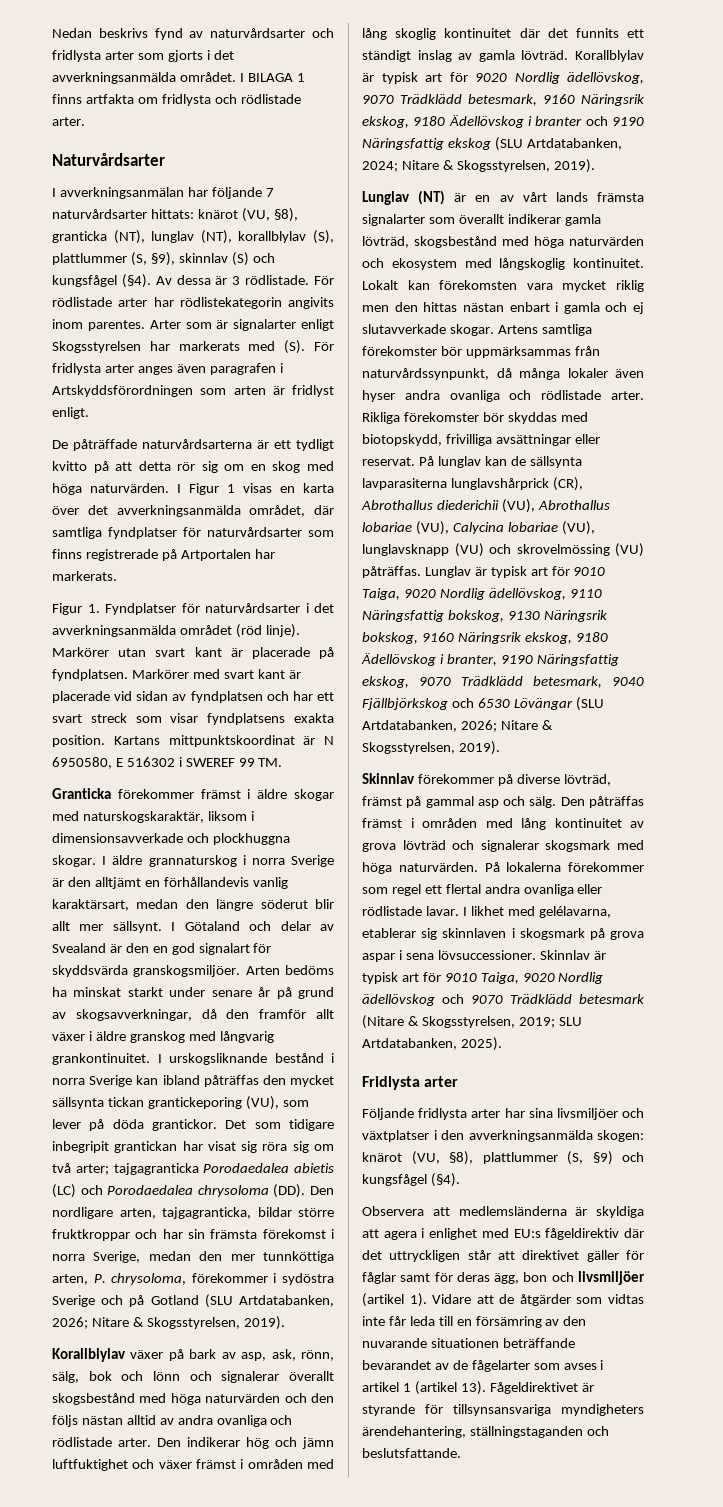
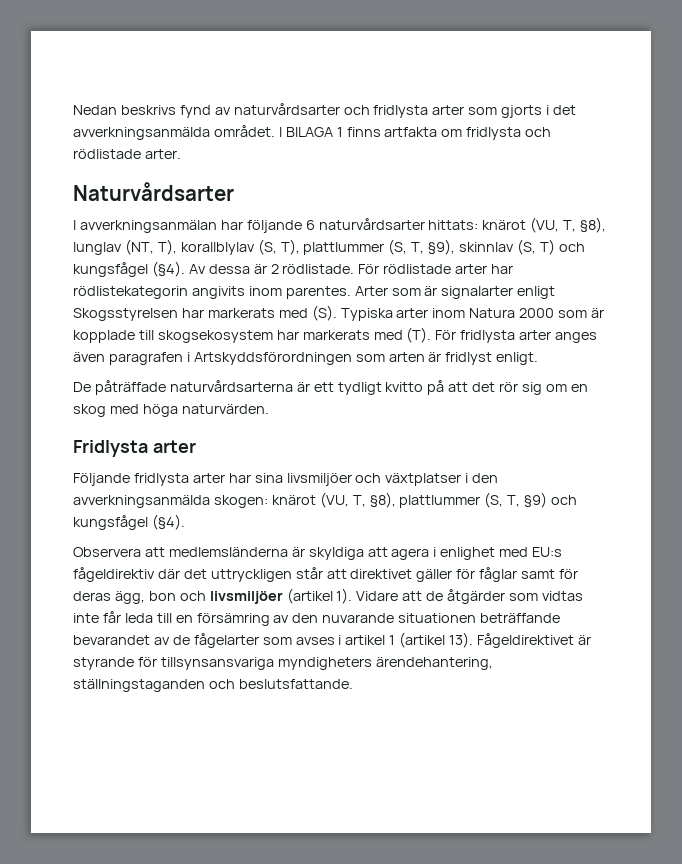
- I avverkningsanmälan har följande 7 naturvårdsarter hittats: knärot (VU, §8), granticka (NT), lunglav (NT), korallblylav (S), plattlummer (S, §9), skinnlav (S) och kungsfågel (§4).
+ I avverkningsanmälan har följande 6 naturvårdsarter hittats: knärot (VU, T, §8), lunglav (NT, T), korallblylav (S, T), plattlummer (S, T, §9), skinnlav (S, T) och kungsfågel (§4).
- Av dessa är 3 rödlistade.
+ Av dessa är 2 rödlistade.
- Arter som är signalarter enligt Skogsstyrelsen har markerats med (S). För fridlysta arter anges även paragrafen i Artskyddsförordningen som arten är fridlyst enligt.
+ Arter som är signalarter enligt Skogsstyrelsen har markerats med (S). Typiska arter inom Natura 2000 som är kopplade till skogsekosystem har markerats med (T). För fridlysta arter anges även paragrafen i Artskyddsförordningen som arten är fridlyst enligt.
- De påträffade naturvårdsarterna är ett tydligt kvitto på att detta rör sig om en skog med höga naturvärden. I Figur 1 visas en karta över det avverkningsanmälda området, där samtliga fyndplatser för naturvårdsarter som finns registrerade på Artportalen har markerats.
- Figur 1. Fyndplatser för naturvårdsarter i det avverkningsanmälda området (röd linje). Markörer utan svart kant är placerade på fyndplatsen. Markörer med svart kant är placerade vid sidan av fyndplatsen och har ett svart streck som visar fyndplatsens exakta position. Kartans mittpunktskoordinat är N 6950580, E 516302 i SWEREF 99 TM.
- Granticka förekommer främst i äldre skogar med naturskogskaraktär, liksom i dimensionsavverkade och plockhuggna skogar. I äldre grannaturskog i norra Sverige är den alltjämt en förhållandevis vanlig karaktärsart, medan den längre söderut blir allt mer sällsynt. I Götaland och delar av Svealand är den en god signalart för skyddsvärda granskogsmiljöer. Arten bedöms ha minskat starkt under senare år på grund av skogsavverkningar, då den framför allt växer i äldre granskog med långvarig grankontinuitet. I urskogsliknande bestånd i norra Sverige kan ibland påträffas den mycket sällsynta tickan grantickeporing (VU), som lever på döda grantickor. Det som tidigare inbegripit grantickan har visat sig röra sig om två arter; tajgagranticka Porodaedalea abietis (LC) och Porodaedalea chrysoloma (DD). Den nordligare arten, tajgagranticka, bildar större fruktkroppar och har sin främsta förekomst i norra Sverige, medan den mer tunnköttiga arten, P. chrysoloma, förekommer i sydöstra Sverige och på Gotland (SLU Artdatabanken, 2026; Nitare & Skogsstyrelsen, 2019).
- Korallblylav växer på bark av asp, ask, rönn, sälg, bok och lönn och signalerar överallt skogsbestånd med höga naturvärden och den följs nästan alltid av andra ovanliga och rödlistade arter. Den indikerar hög och jämn luftfuktighet och växer främst i områden med lång skoglig kontinuitet där det funnits ett ständigt inslag av gamla lövträd. Korallblylav är typisk art för 9020 Nordlig ädellövskog, 9070 Trädklädd betesmark, 9160 Näringsrik ekskog, 9180 Ädellövskog i branter och 9190 Näringsfattig ekskog (SLU Artdatabanken, 2024; Nitare & Skogsstyrelsen, 2019).
- Lunglav (NT) är en av vårt lands främsta signalarter som överallt indikerar gamla lövträd, skogsbestånd med höga naturvärden och ekosystem med långskoglig kontinuitet. Lokalt kan förekomsten vara mycket riklig men den hittas nästan enbart i gamla och ej slutavverkade skogar. Artens samtliga förekomster bör uppmärksammas från naturvårdssynpunkt, då många lokaler även hyser andra ovanliga och rödlistade arter. Rikliga förekomster bör skyddas med biotopskydd, frivilliga avsättningar eller reservat. På lunglav kan de sällsynta lavparasiterna lunglavshårprick (CR), Abrothallus diederichii (VU), Abrothallus lobariae (VU), Calycina lobariae (VU), lunglavsknapp (VU) och skrovelmössing (VU) påträffas. Lunglav är typisk art för 9010 Taiga, 9020 Nordlig ädellövskog, 9110 Näringsfattig bokskog, 9130 Näringsrik bokskog, 9160 Näringsrik ekskog, 9180 Ädellövskog i branter, 9190 Näringsfattig ekskog, 9070 Trädklädd betesmark, 9040 Fjällbjörkskog och 6530 Lövängar (SLU Artdatabanken, 2026; Nitare & Skogsstyrelsen, 2019).
- Skinnlav förekommer på diverse lövträd, främst på gammal asp och sälg. Den påträffas främst i områden med lång kontinuitet av grova lövträd och signalerar skogsmark med höga naturvärden. På lokalerna förekommer som regel ett flertal andra ovanliga eller rödlistade lavar. I likhet med gelélavarna, etablerar sig skinnlaven i skogsmark på grova aspar i sena lövsuccessioner. Skinnlav är typisk art för 9010 Taiga, 9020 Nordlig ädellövskog och 9070 Trädklädd betesmark (Nitare & Skogsstyrelsen, 2019; SLU Artdatabanken, 2025).
+ De påträffade naturvårdsarterna är ett tydligt kvitto på att det rör sig om en skog med höga naturvärden.
- Följande fridlysta arter har sina livsmiljöer och växtplatser i den avverkningsanmälda skogen: knärot (VU, §8), plattlummer (S, §9) och kungsfågel (§4).
+ Följande fridlysta arter har sina livsmiljöer och växtplatser i den avverkningsanmälda skogen: knärot (VU, T, §8), plattlummer (S, T, §9) och kungsfågel (§4).

